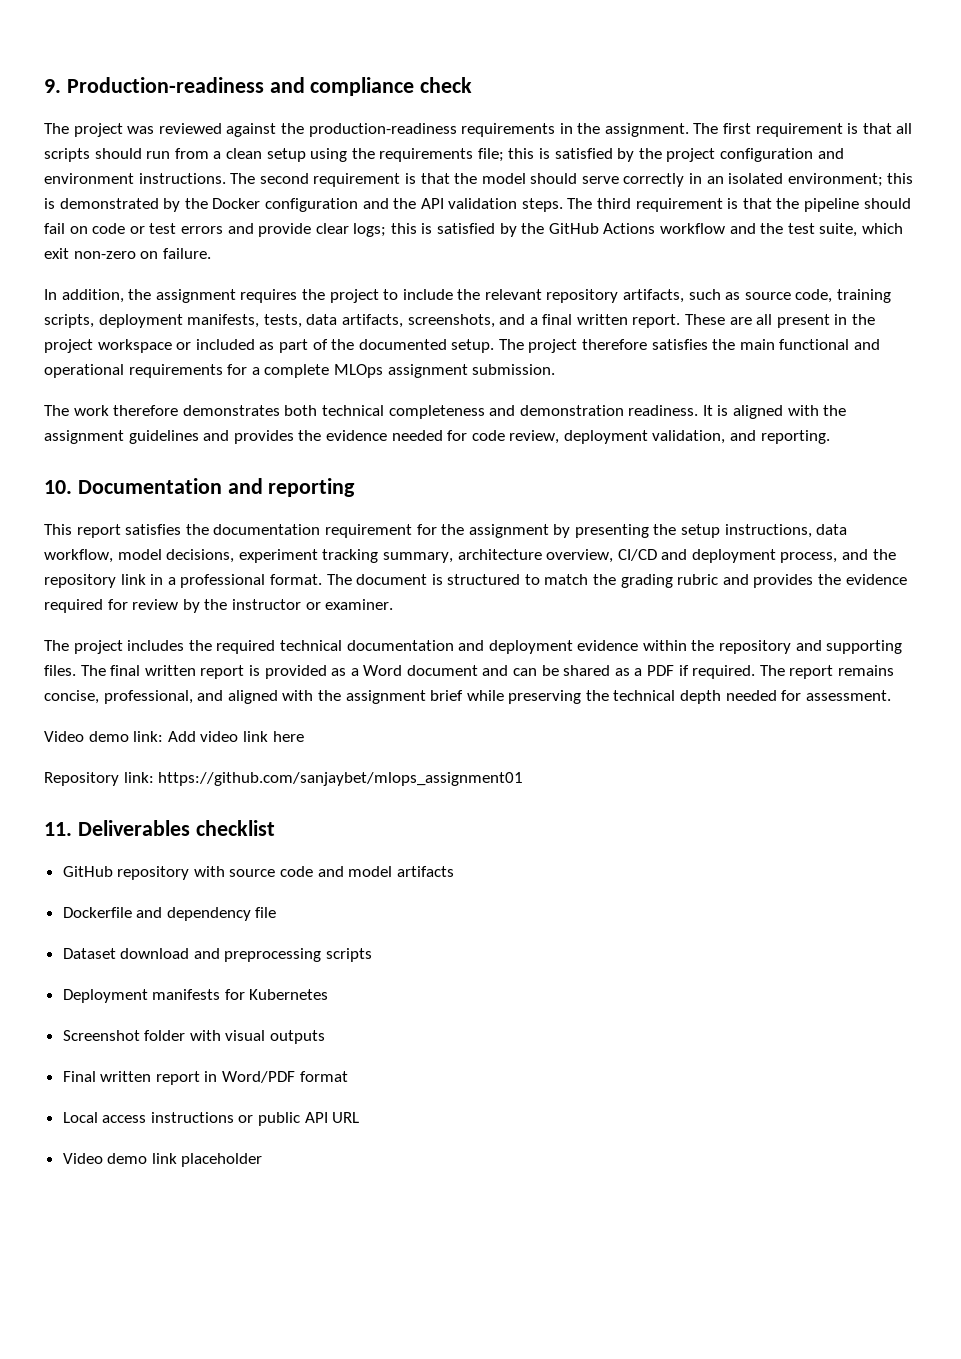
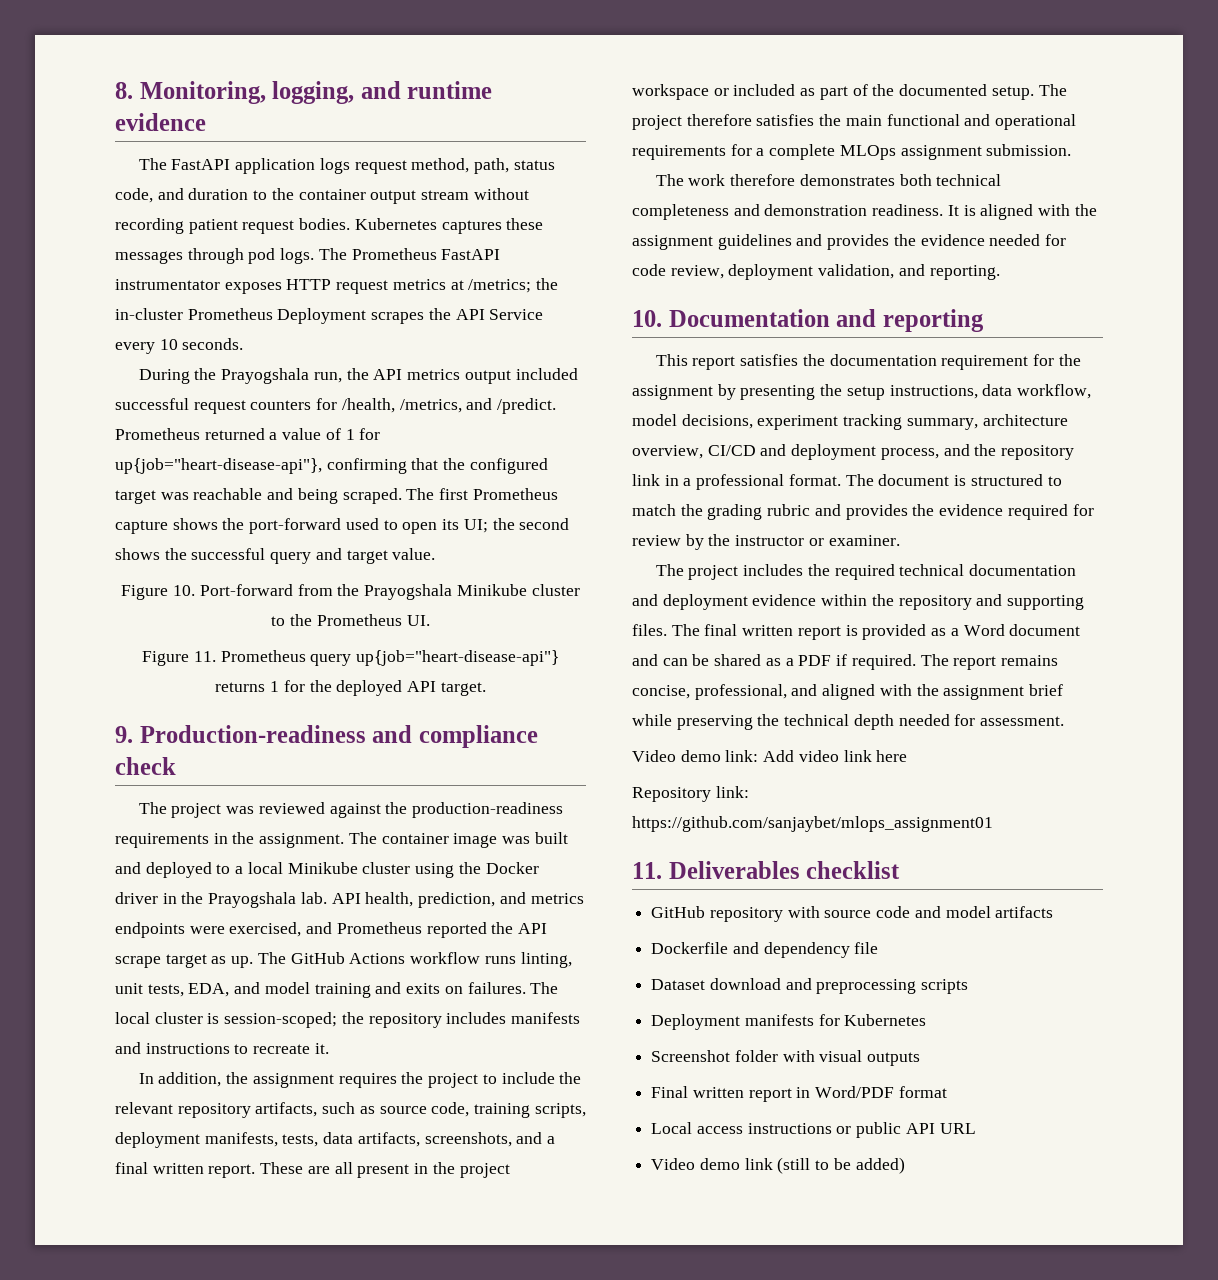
+ 8. Monitoring, logging, and runtime evidence
+ The FastAPI application logs request method, path, status code, and duration to the container output stream without recording patient request bodies. Kubernetes captures these messages through pod logs. The Prometheus FastAPI instrumentator exposes HTTP request metrics at /metrics; the in-cluster Prometheus Deployment scrapes the API Service every 10 seconds.
+ During the Prayogshala run, the API metrics output included successful request counters for /health, /metrics, and /predict. Prometheus returned a value of 1 for up{job="heart-disease-api"}, confirming that the configured target was reachable and being scraped. The first Prometheus capture shows the port-forward used to open its UI; the second shows the successful query and target value.
+ Figure 10. Port-forward from the Prayogshala Minikube cluster to the Prometheus UI.
+ Figure 11. Prometheus query up{job="heart-disease-api"} returns 1 for the deployed API target.
- The first requirement is that all scripts should run from a clean setup using the requirements file; this is satisfied by the project configuration and environment instructions. The second requirement is that the model should serve correctly in an isolated environment; this is demonstrated by the Docker configuration and the API validation steps. The third requirement is that the pipeline should fail on code or test errors and provide clear logs; this is satisfied by the GitHub Actions workflow and the test suite, which exit non-zero on failure.
+ The container image was built and deployed to a local Minikube cluster using the Docker driver in the Prayogshala lab. API health, prediction, and metrics endpoints were exercised, and Prometheus reported the API scrape target as up. The GitHub Actions workflow runs linting, unit tests, EDA, and model training and exits on failures. The local cluster is session-scoped; the repository includes manifests and instructions to recreate it.
- Video demo link placeholder
+ Video demo link (still to be added)

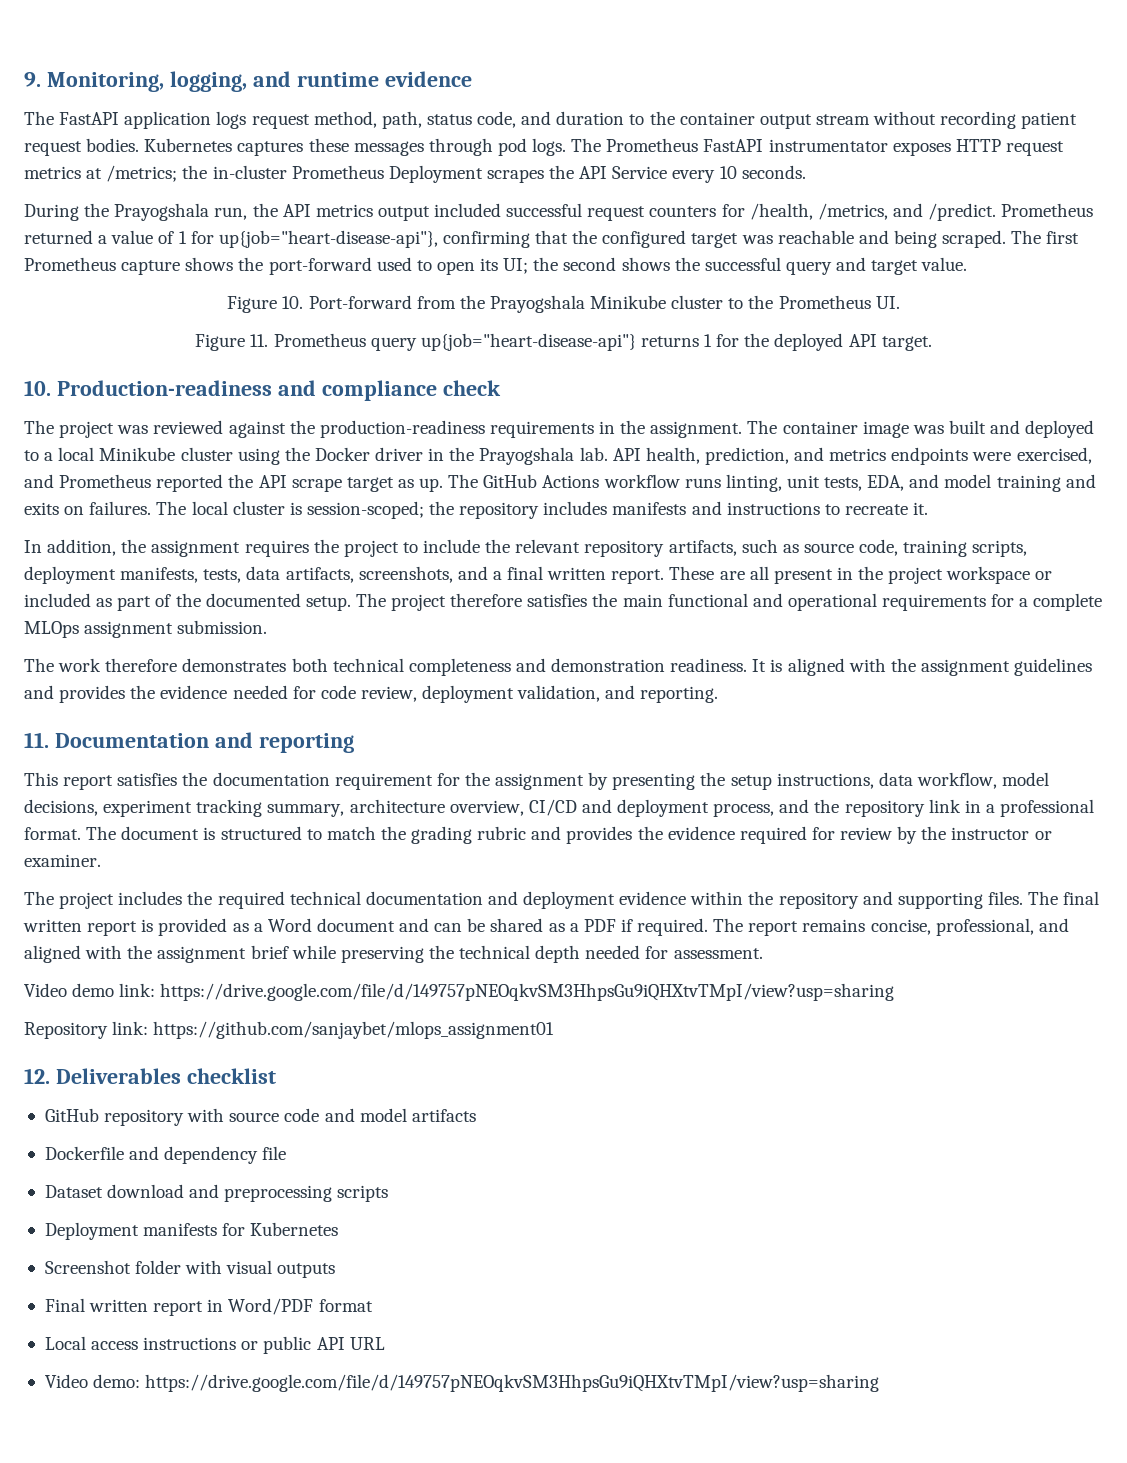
- 8. Monitoring, logging, and runtime evidence
+ 9. Monitoring, logging, and runtime evidence
- 9. Production-readiness and compliance check
+ 10. Production-readiness and compliance check
- 10. Documentation and reporting
+ 11. Documentation and reporting
- Video demo link: Add video link here
+ Video demo link: https://drive.google.com/file/d/149757pNEOqkvSM3HhpsGu9iQHXtvTMpI/view?usp=sharing
- 11. Deliverables checklist
+ 12. Deliverables checklist
- Video demo link (still to be added)
+ Video demo: https://drive.google.com/file/d/149757pNEOqkvSM3HhpsGu9iQHXtvTMpI/view?usp=sharing

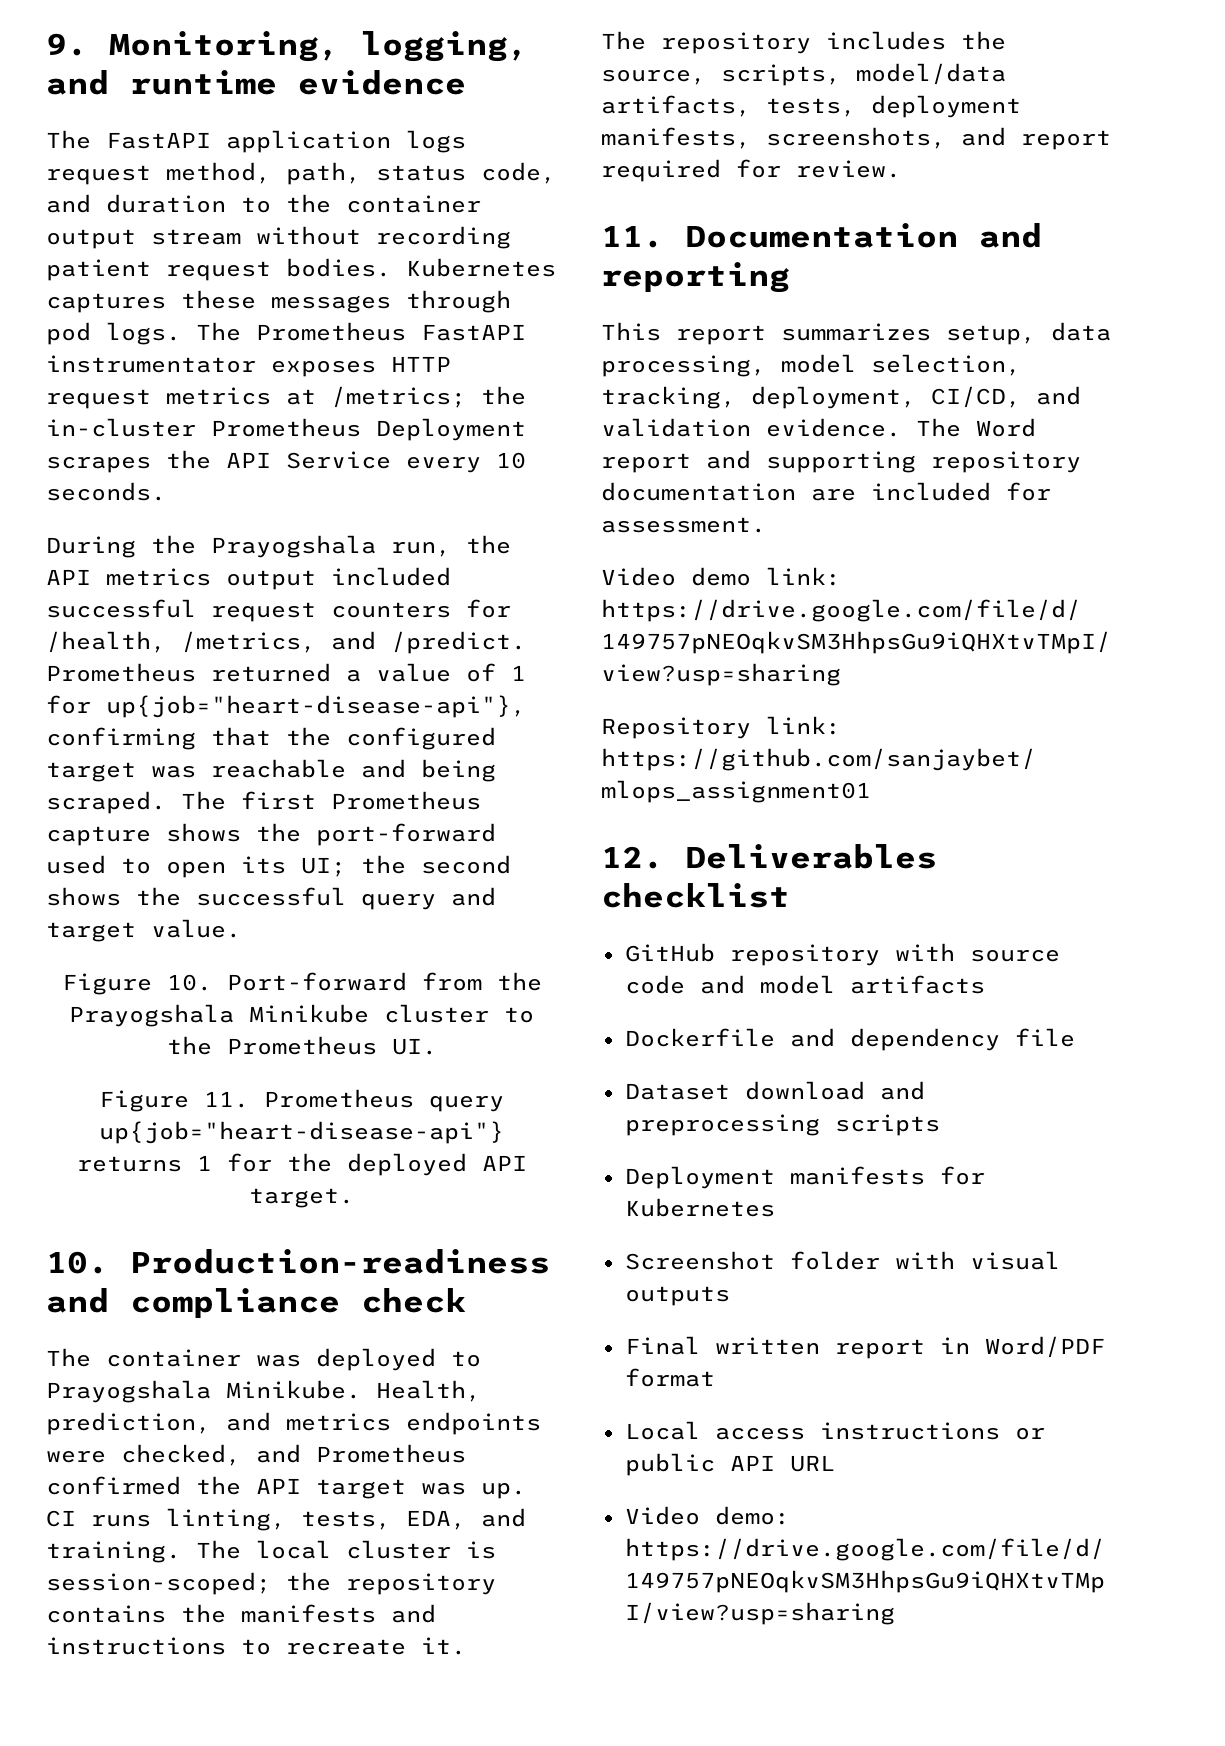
- The project was reviewed against the production-readiness requirements in the assignment. The container image was built and deployed to a local Minikube cluster using the Docker driver in the Prayogshala lab. API health, prediction, and metrics endpoints were exercised, and Prometheus reported the API scrape target as up. The GitHub Actions workflow runs linting, unit tests, EDA, and model training and exits on failures.
+ The container was deployed to Prayogshala Minikube. Health, prediction, and metrics endpoints were checked, and Prometheus confirmed the API target was up. CI runs linting, tests, EDA, and training.
- The local cluster is session-scoped; the repository includes manifests and instructions to recreate it.
+ The local cluster is session-scoped; the repository contains the manifests and instructions to recreate it.
- In addition, the assignment requires the project to include the relevant repository artifacts, such as source code, training scripts, deployment manifests, tests, data artifacts, screenshots, and a final written report. These are all present in the project workspace or included as part of the documented setup. The project therefore satisfies the main functional and operational requirements for a complete MLOps assignment submission.
- The work therefore demonstrates both technical completeness and demonstration readiness. It is aligned with the assignment guidelines and provides the evidence needed for code review, deployment validation, and reporting.
+ The repository includes the source, scripts, model/data artifacts, tests, deployment manifests, screenshots, and report required for review.
- This report satisfies the documentation requirement for the assignment by presenting the setup instructions, data workflow, model decisions, experiment tracking summary, architecture overview, CI/CD and deployment process, and the repository link in a professional format. The document is structured to match the grading rubric and provides the evidence required for review by the instructor or examiner.
- The project includes the required technical documentation and deployment evidence within the repository and supporting files. The final written report is provided as a Word document and can be shared as a PDF if required. The report remains concise, professional, and aligned with the assignment brief while preserving the technical depth needed for assessment.
+ This report summarizes setup, data processing, model selection, tracking, deployment, CI/CD, and validation evidence. The Word report and supporting repository documentation are included for assessment.

